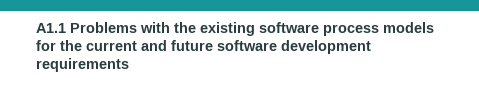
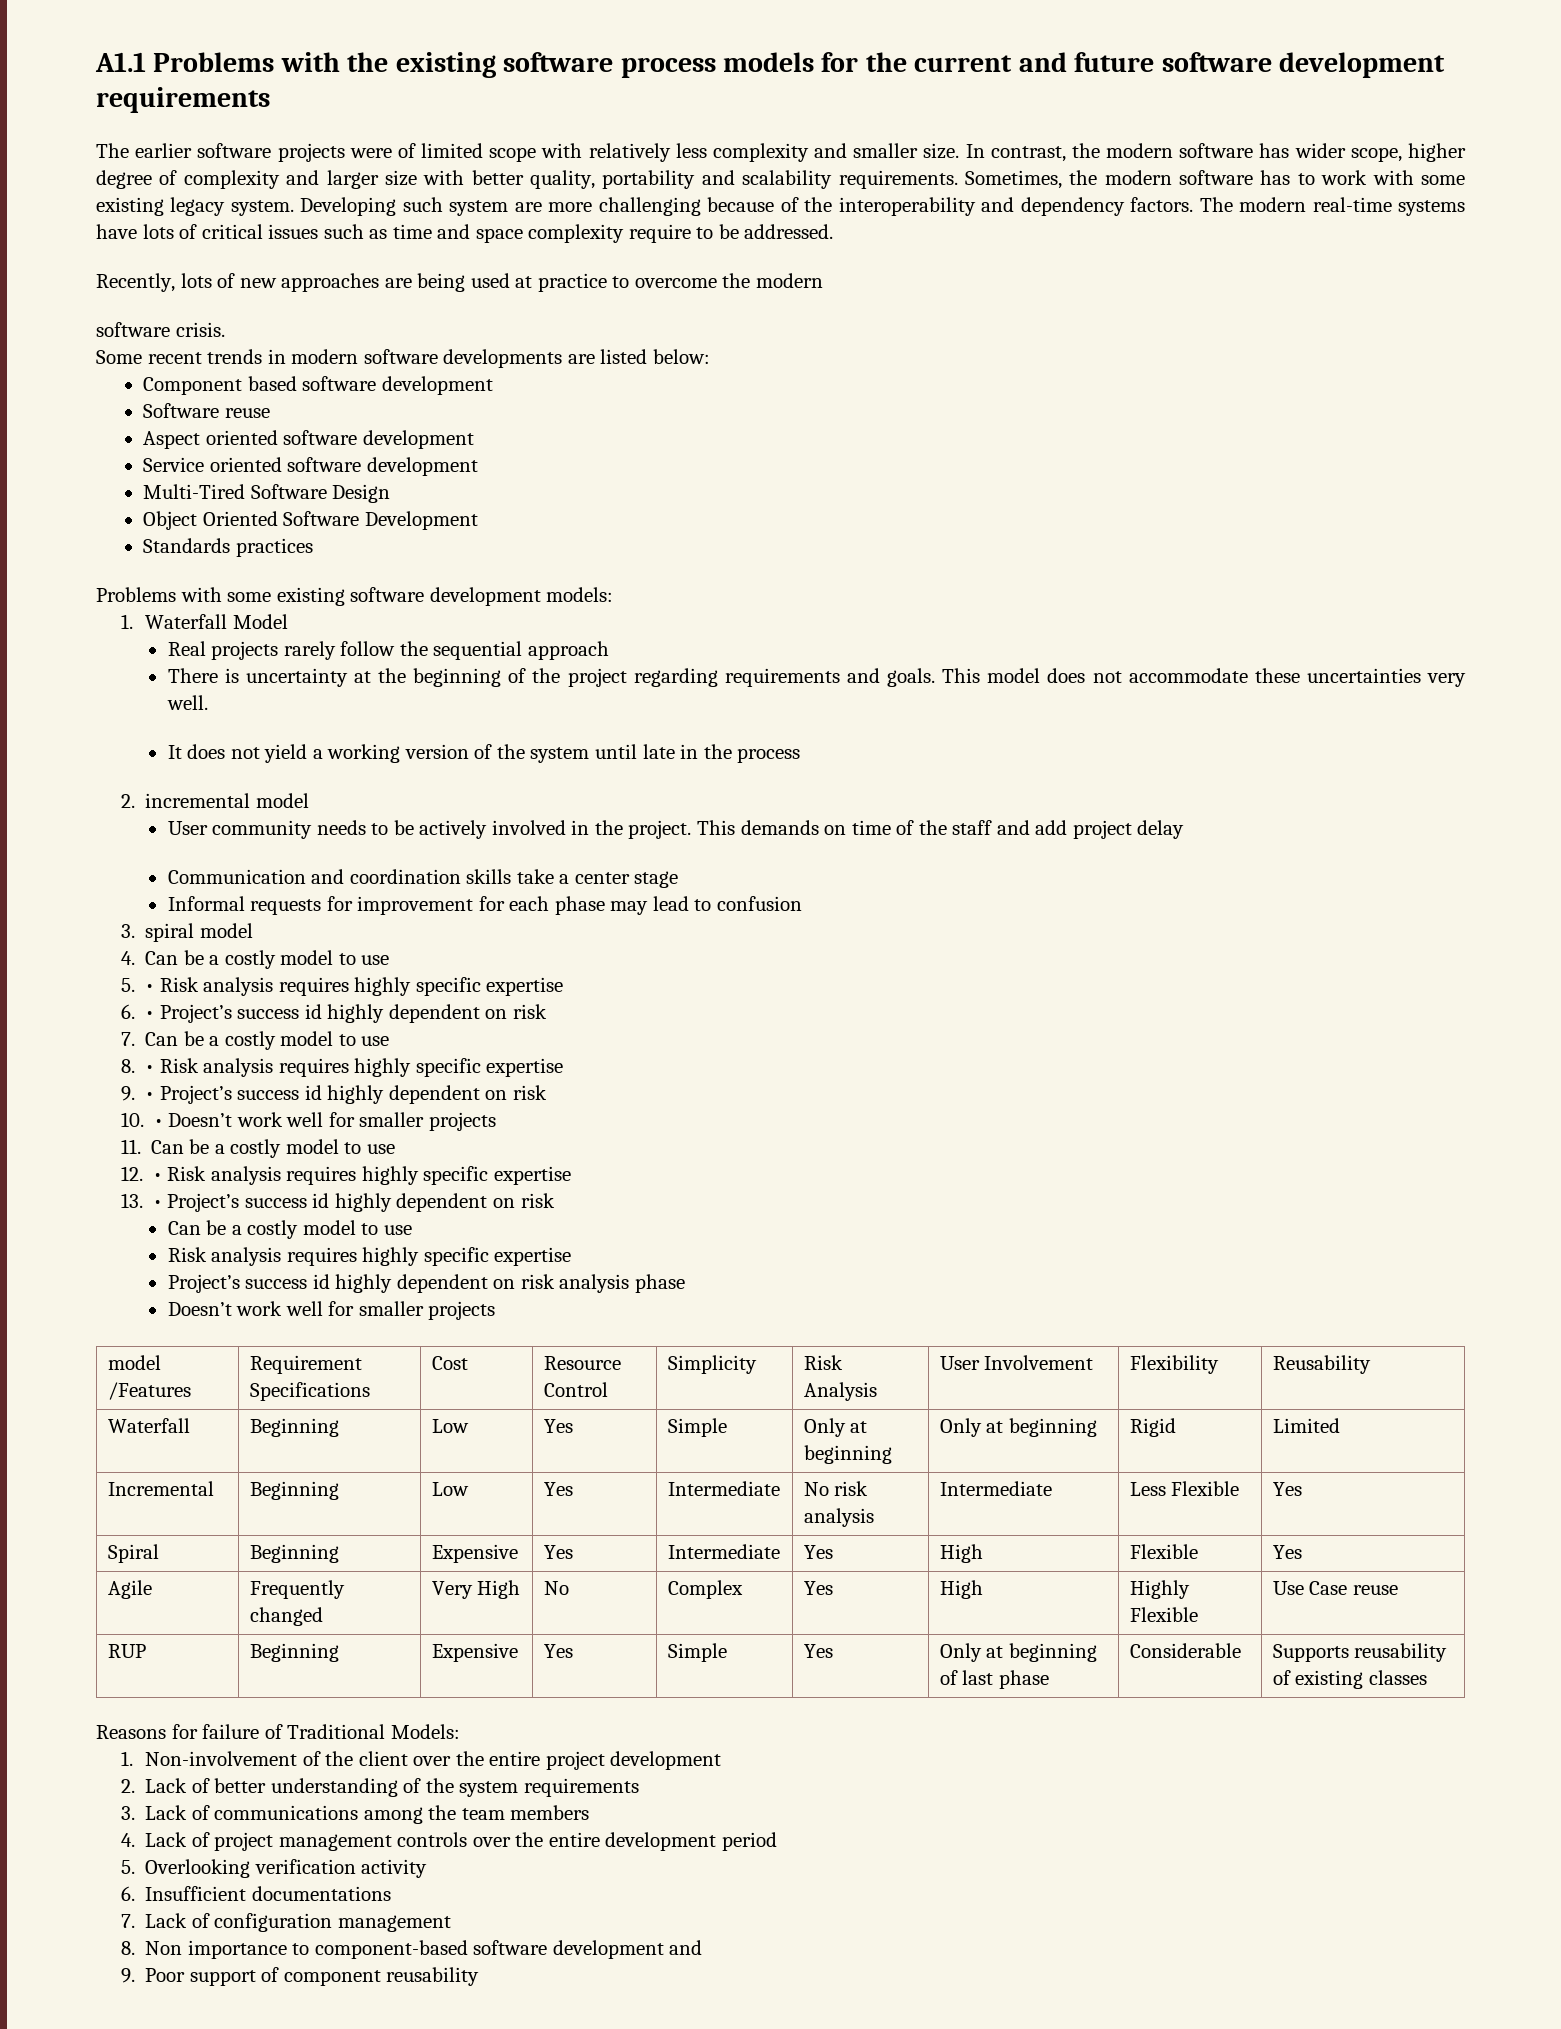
+ The earlier software projects were of limited scope with relatively less complexity and smaller size. In contrast, the modern software has wider scope, higher degree of complexity and larger size with better quality, portability and scalability requirements. Sometimes, the modern software has to work with some existing legacy system. Developing such system are more challenging because of the interoperability and dependency factors. The modern real-time systems have lots of critical issues such as time and space complexity require to be addressed.
+ Recently, lots of new approaches are being used at practice to overcome the modern
+ software crisis.
+ Some recent trends in modern software developments are listed below:
+ Component based software development
+ Software reuse
+ Aspect oriented software development
+ Service oriented software development
+ Multi-Tired Software Design
+ Object Oriented Software Development
+ Standards practices
+ Problems with some existing software development models:
+ 1. Waterfall Model
+ Real projects rarely follow the sequential approach
+ There is uncertainty at the beginning of the project regarding requirements and goals. This model does not accommodate these uncertainties very well.
+ It does not yield a working version of the system until late in the process
+ 2. incremental model
+ User community needs to be actively involved in the project. This demands on time of the staff and add project delay
+ Communication and coordination skills take a center stage
+ Informal requests for improvement for each phase may lead to confusion
+ 3. spiral model
+ 4. Can be a costly model to use
+ 5. • Risk analysis requires highly specific expertise
+ 6. • Project’s success id highly dependent on risk
+ 7. Can be a costly model to use
+ 8. • Risk analysis requires highly specific expertise
+ 9. • Project’s success id highly dependent on risk
+ 10. • Doesn’t work well for smaller projects
+ 11. Can be a costly model to use
+ 12. • Risk analysis requires highly specific expertise
+ 13. • Project’s success id highly dependent on risk
+ Can be a costly model to use
+ Risk analysis requires highly specific expertise
+ Project’s success id highly dependent on risk analysis phase
+ Doesn’t work well for smaller projects
+ model /Features | Requirement Specifications | Cost | Resource Control | Simplicity | Risk Analysis | User Involvement | Flexibility | Reusability
+ Waterfall | Beginning | Low | Yes | Simple | Only at beginning | Only at beginning | Rigid | Limited
+ Incremental | Beginning | Low | Yes | Intermediate | No risk analysis | Intermediate | Less Flexible | Yes
+ Spiral | Beginning | Expensive | Yes | Intermediate | Yes | High | Flexible | Yes
+ Agile | Frequently changed | Very High | No | Complex | Yes | High | Highly Flexible | Use Case reuse
+ RUP | Beginning | Expensive | Yes | Simple | Yes | Only at beginning of last phase | Considerable | Supports reusability of existing classes
+ Reasons for failure of Traditional Models:
+ 1. Non-involvement of the client over the entire project development
+ 2. Lack of better understanding of the system requirements
+ 3. Lack of communications among the team members
+ 4. Lack of project management controls over the entire development period
+ 5. Overlooking verification activity
+ 6. Insufficient documentations
+ 7. Lack of configuration management
+ 8. Non importance to component-based software development and
+ 9. Poor support of component reusability

